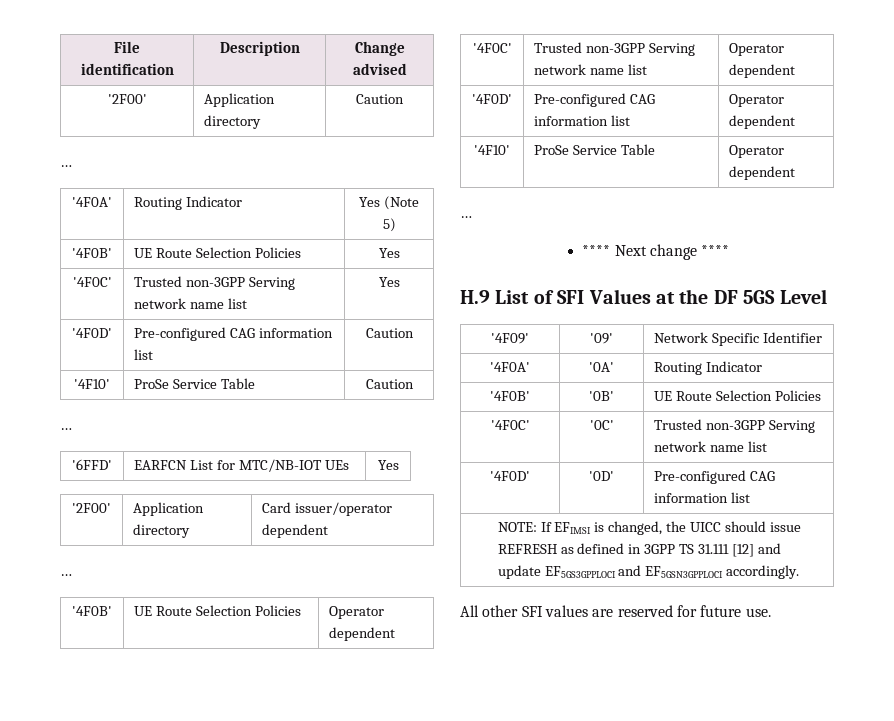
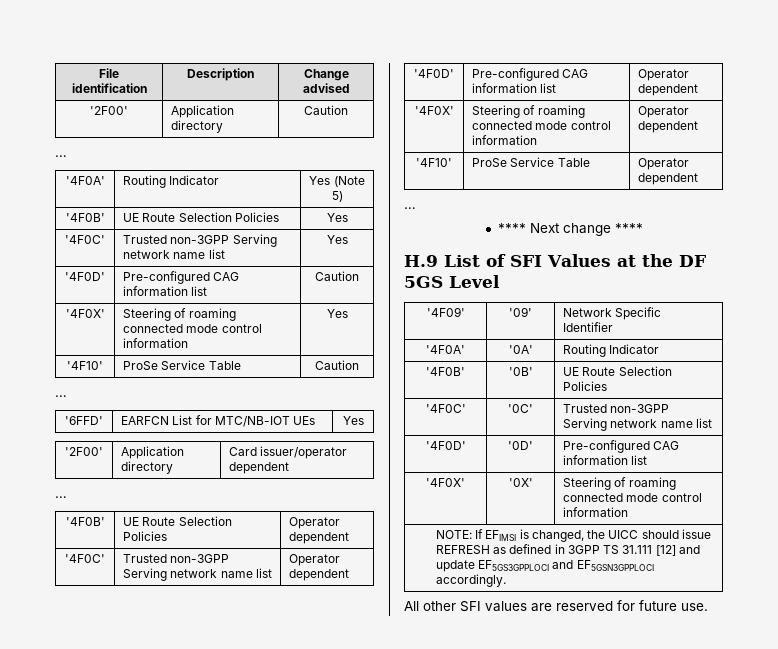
+ '4F0X' | Steering of roaming connected mode control information | Yes
+ '4F0X' | Steering of roaming connected mode control information | Operator dependent
+ '4F0X' | '0X' | Steering of roaming connected mode control information

